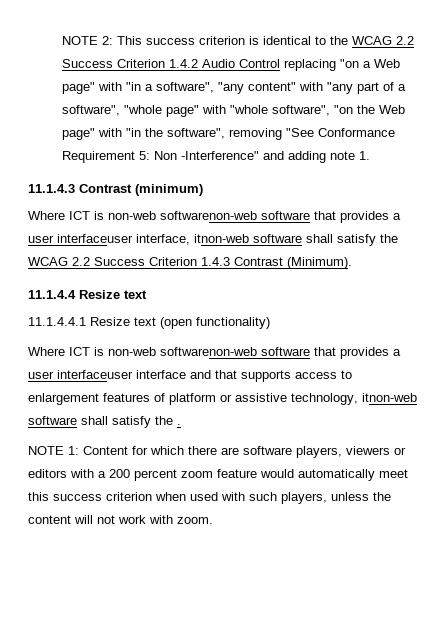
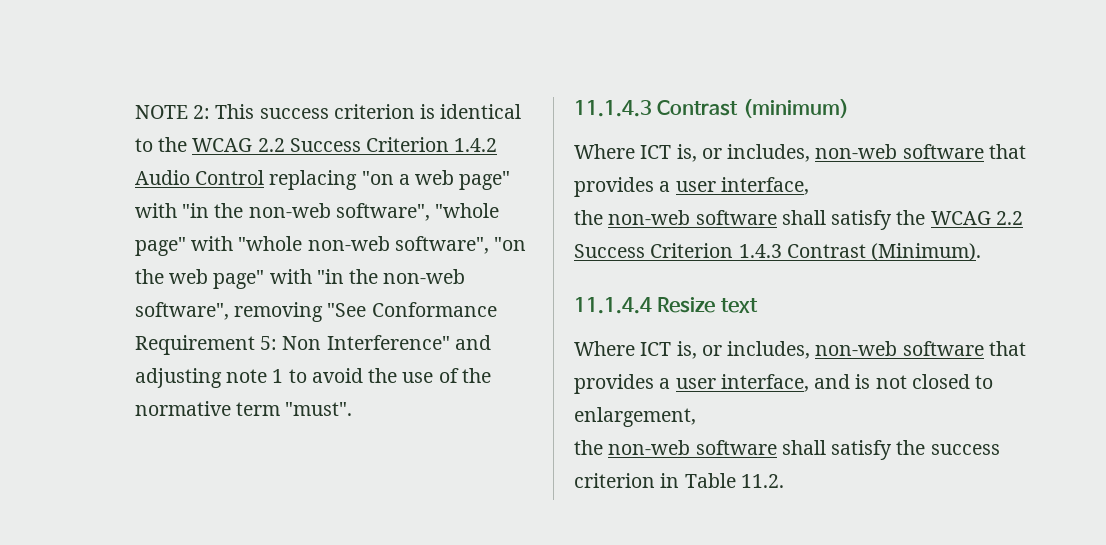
- NOTE 2: This success criterion is identical to the WCAG 2.2 Success Criterion 1.4.2 Audio Control replacing "on a Web page" with "in a software", "any content" with "any part of a software", "whole page" with "whole software", "on the Web page" with "in the software", removing "See Conformance Requirement 5: Non -Interference" and adding note 1.
+ NOTE 2: This success criterion is identical to the WCAG 2.2 Success Criterion 1.4.2 Audio Control replacing "on a web page" with "in the non-web software", "whole page" with "whole non-web software", "on the web page" with "in the non-web software", removing "See Conformance Requirement 5: Non Interference" and adjusting note 1 to avoid the use of the normative term "must".
  11.1.4.3 Contrast (minimum)
- Where ICT is non-web softwarenon-web software that provides a user interfaceuser interface, itnon-web software shall satisfy the WCAG 2.2 Success Criterion 1.4.3 Contrast (Minimum).
+ Where ICT is, or includes, non-web software that provides a user interface,
+ the non-web software shall satisfy the WCAG 2.2 Success Criterion 1.4.3 Contrast (Minimum).
- 11.1.4.4.1 Resize text (open functionality)
- Where ICT is non-web softwarenon-web software that provides a user interfaceuser interface and that supports access to enlargement features of platform or assistive technology, itnon-web software shall satisfy the .
- NOTE 1: Content for which there are software players, viewers or editors with a 200 percent zoom feature would automatically meet this success criterion when used with such players, unless the content will not work with zoom.
+ Where ICT is, or includes, non-web software that provides a user interface, and is not closed to enlargement,
+ the non-web software shall satisfy the success criterion in Table 11.2.

